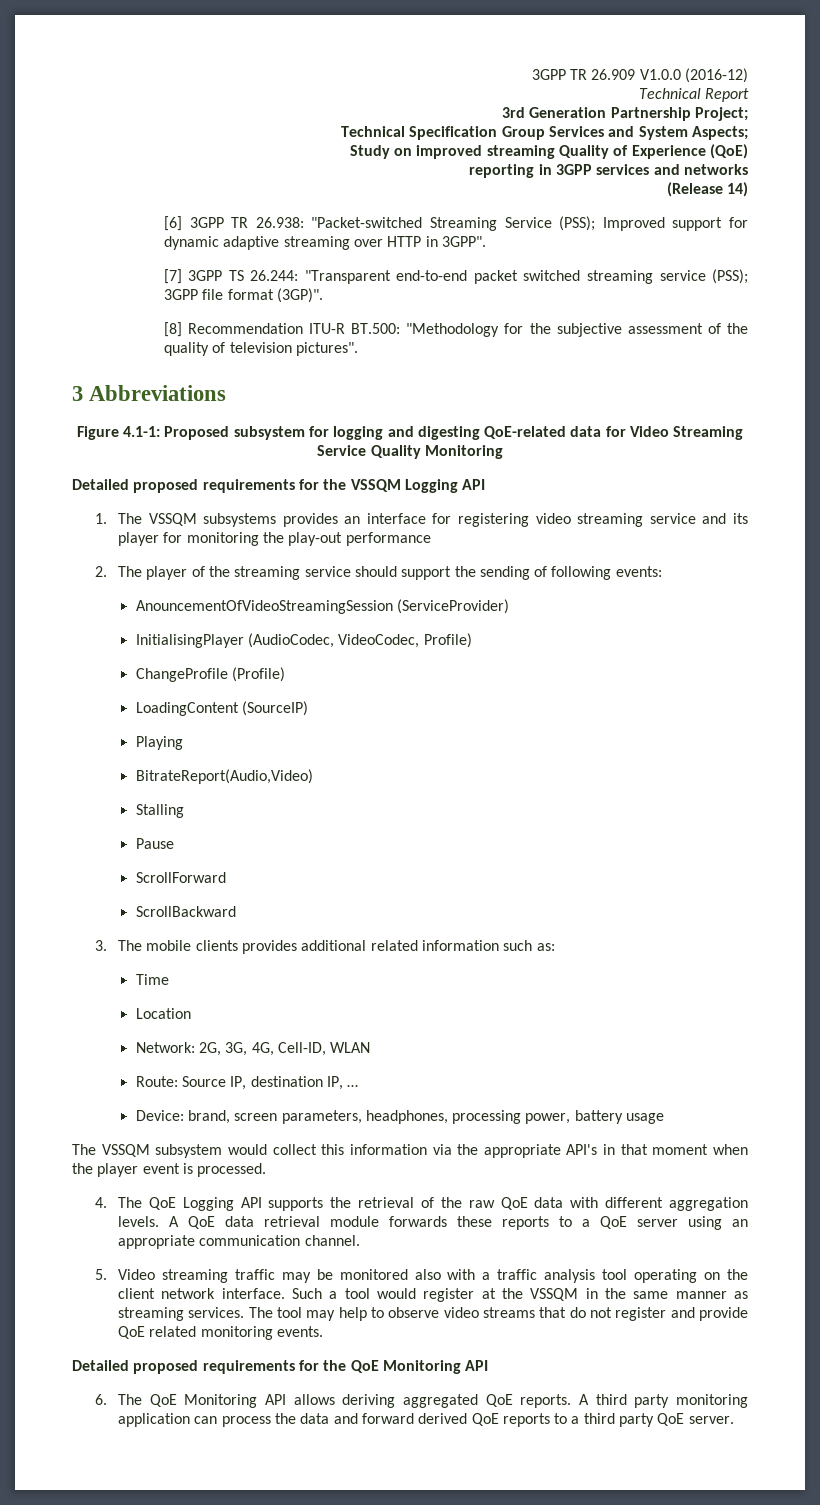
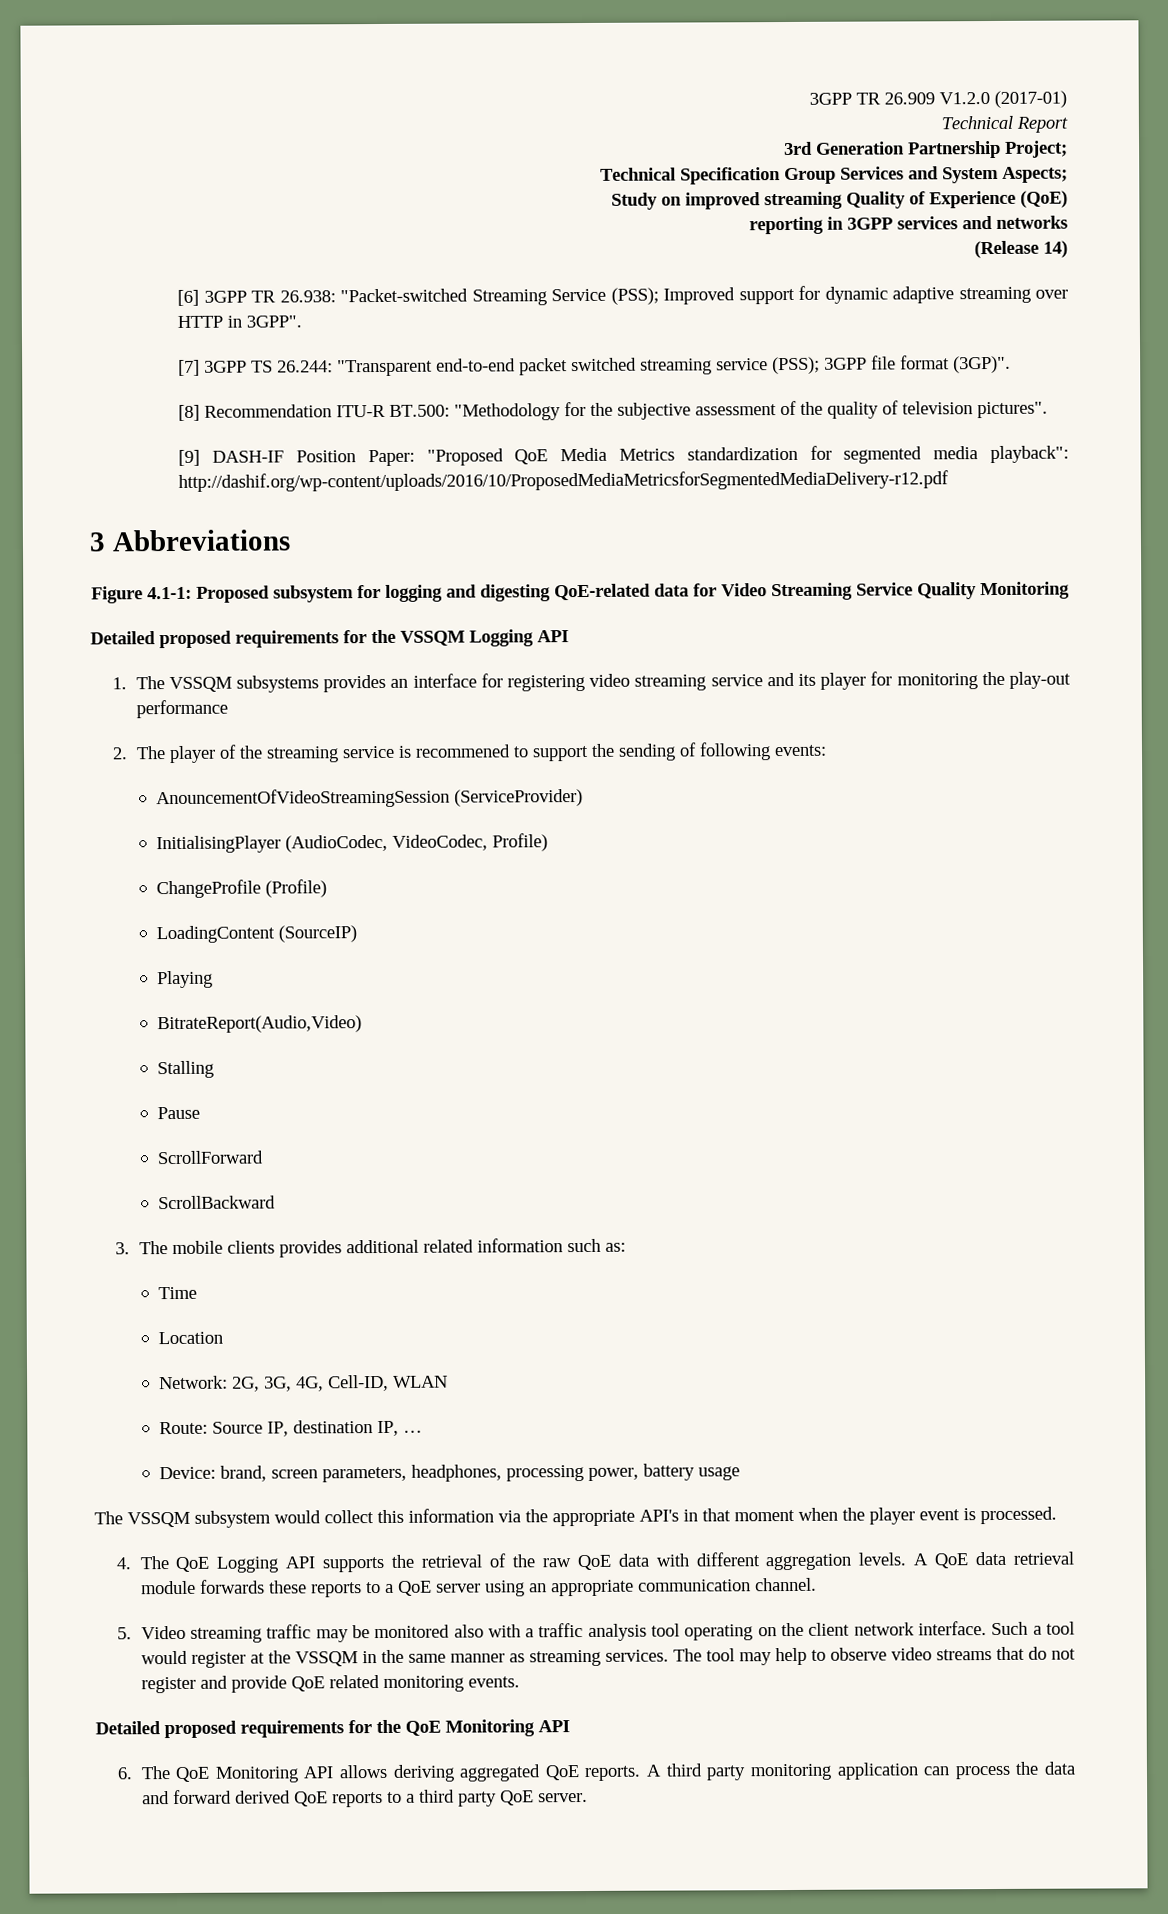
- 3GPP TR 26.909 V1.0.0 (2016-12)
+ 3GPP TR 26.909 V1.2.0 (2017-01)
+ [9] DASH-IF Position Paper: "Proposed QoE Media Metrics standardization for segmented media playback": http://dashif.org/wp-content/uploads/2016/10/ProposedMediaMetricsforSegmentedMediaDelivery-r12.pdf
- 2. The player of the streaming service should support the sending of following events:
+ 2. The player of the streaming service is recommened to support the sending of following events:

